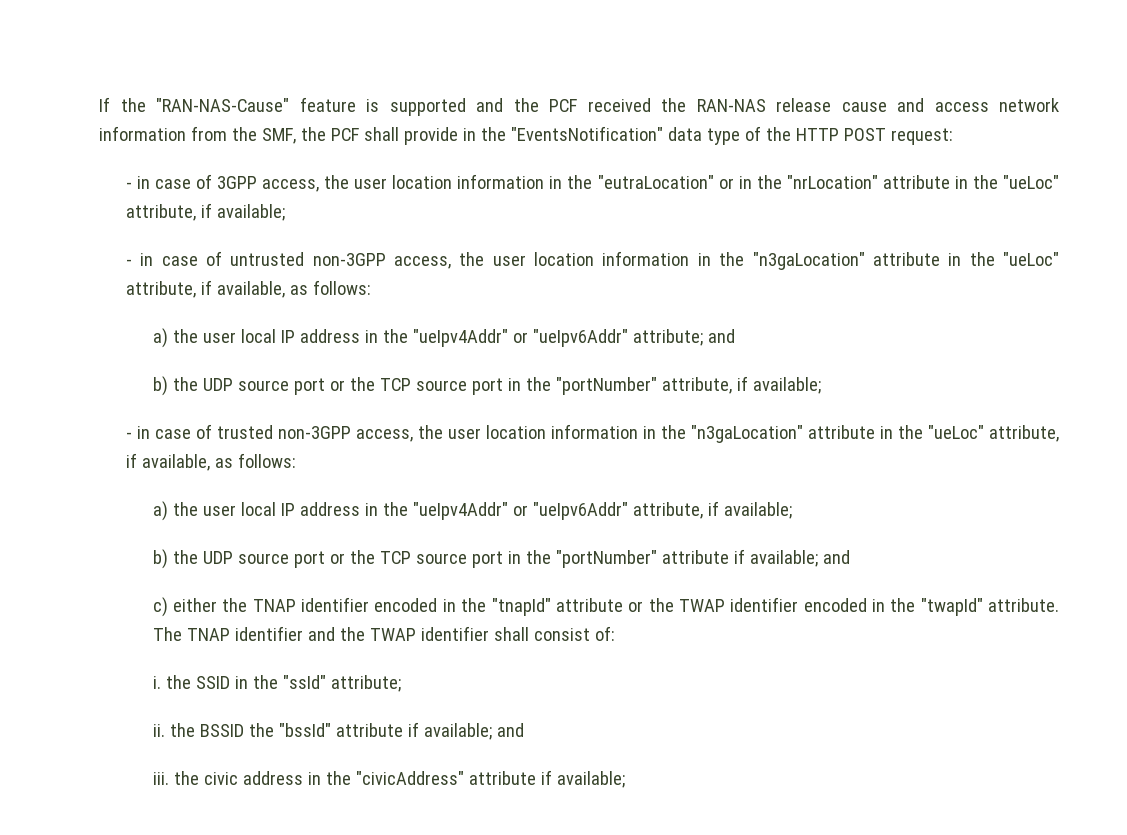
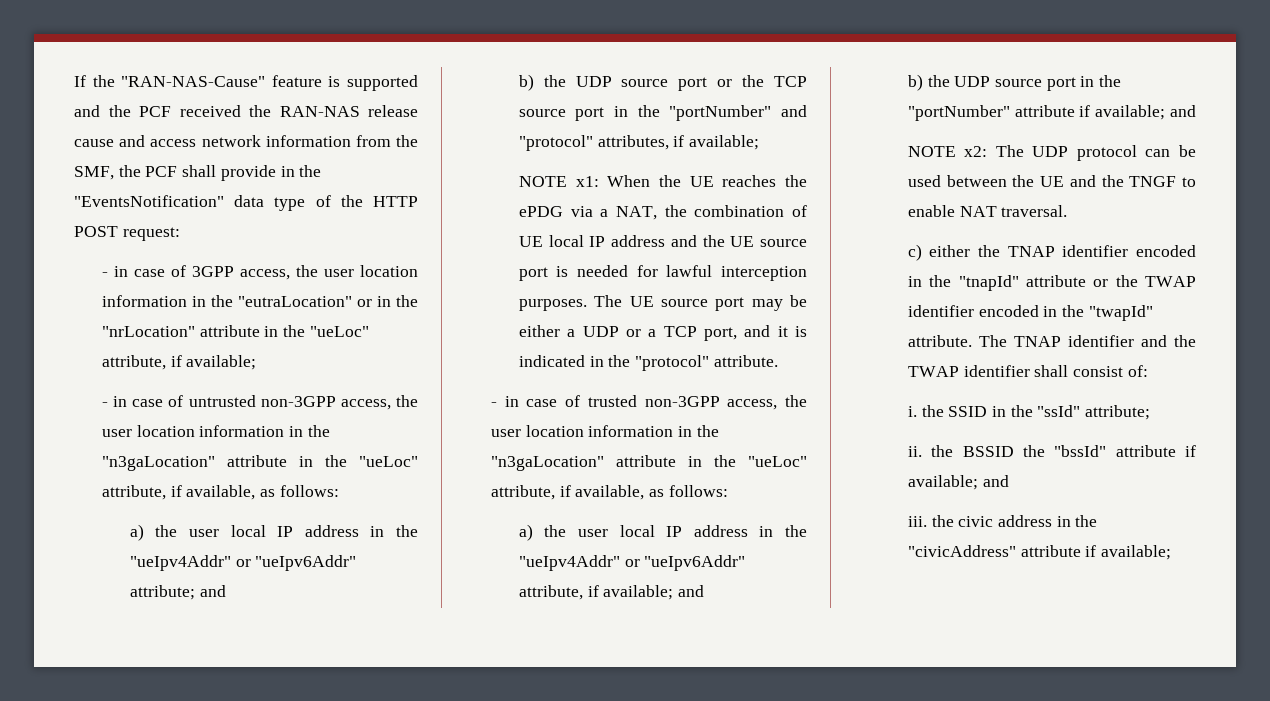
- b) the UDP source port or the TCP source port in the "portNumber" attribute, if available;
+ b) the UDP source port or the TCP source port in the "portNumber" and "protocol" attributes, if available;
+ NOTE x1: When the UE reaches the ePDG via a NAT, the combination of UE local IP address and the UE source port is needed for lawful interception purposes. The UE source port may be either a UDP or a TCP port, and it is indicated in the "protocol" attribute.
- a) the user local IP address in the "ueIpv4Addr" or "ueIpv6Addr" attribute, if available;
- b) the UDP source port or the TCP source port in the "portNumber" attribute if available; and
+ a) the user local IP address in the "ueIpv4Addr" or "ueIpv6Addr" attribute, if available; and
+ b) the UDP source port in the "portNumber" attribute if available; and
+ NOTE x2: The UDP protocol can be used between the UE and the TNGF to enable NAT traversal.

